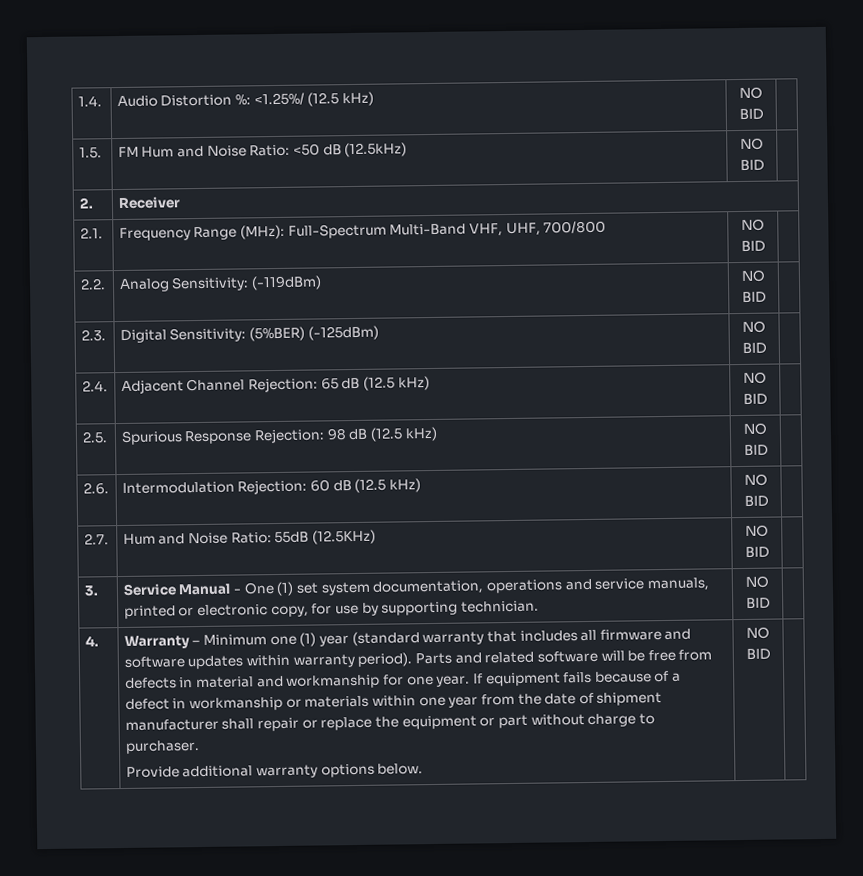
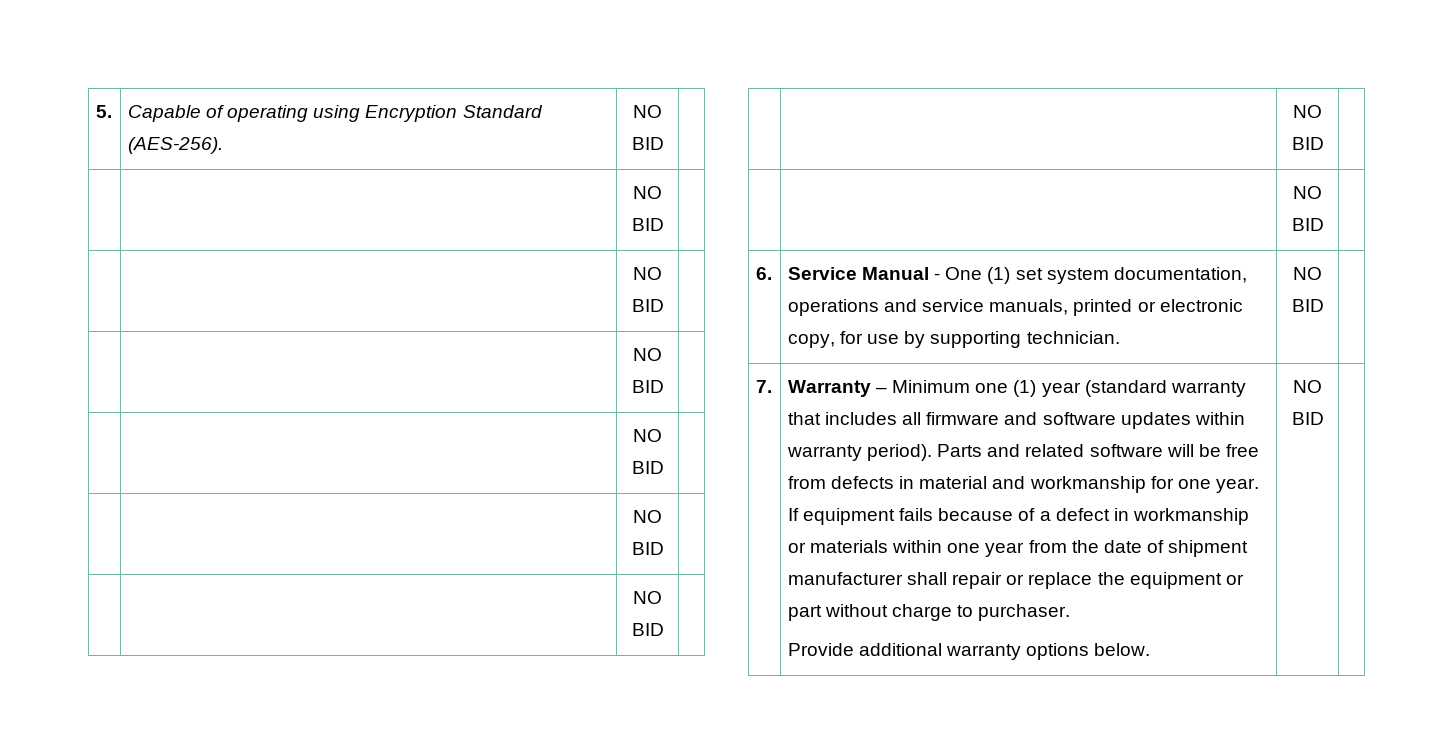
- 1.4. | Audio Distortion %: <1.25%/ (12.5 kHz) | NO BID |
- 1.5. | FM Hum and Noise Ratio: <50 dB (12.5kHz) | NO BID |
- 2. | Receiver
- 2.1. | Frequency Range (MHz): Full-Spectrum Multi-Band VHF, UHF, 700/800 | NO BID |
- 2.2. | Analog Sensitivity: (-119dBm) | NO BID |
- 2.3. | Digital Sensitivity: (5%BER) (-125dBm) | NO BID |
- 2.4. | Adjacent Channel Rejection: 65 dB (12.5 kHz) | NO BID |
- 2.5. | Spurious Response Rejection: 98 dB (12.5 kHz) | NO BID |
- 2.6. | Intermodulation Rejection: 60 dB (12.5 kHz) | NO BID |
- 2.7. | Hum and Noise Ratio: 55dB (12.5KHz) | NO BID |
- 3. | Service Manual - One (1) set system documentation, operations and service manuals, printed or electronic copy, for use by supporting technician. | NO BID |
+ 5. | Capable of operating using Encryption Standard (AES-256). | NO BID |
+ | | NO BID |
+ | | NO BID |
+ | | NO BID |
+ | | NO BID |
+ | | NO BID |
+ | | NO BID |
+ | | NO BID |
+ | | NO BID |
+ 6. | Service Manual - One (1) set system documentation, operations and service manuals, printed or electronic copy, for use by supporting technician. | NO BID |
- 4.
+ 7.

